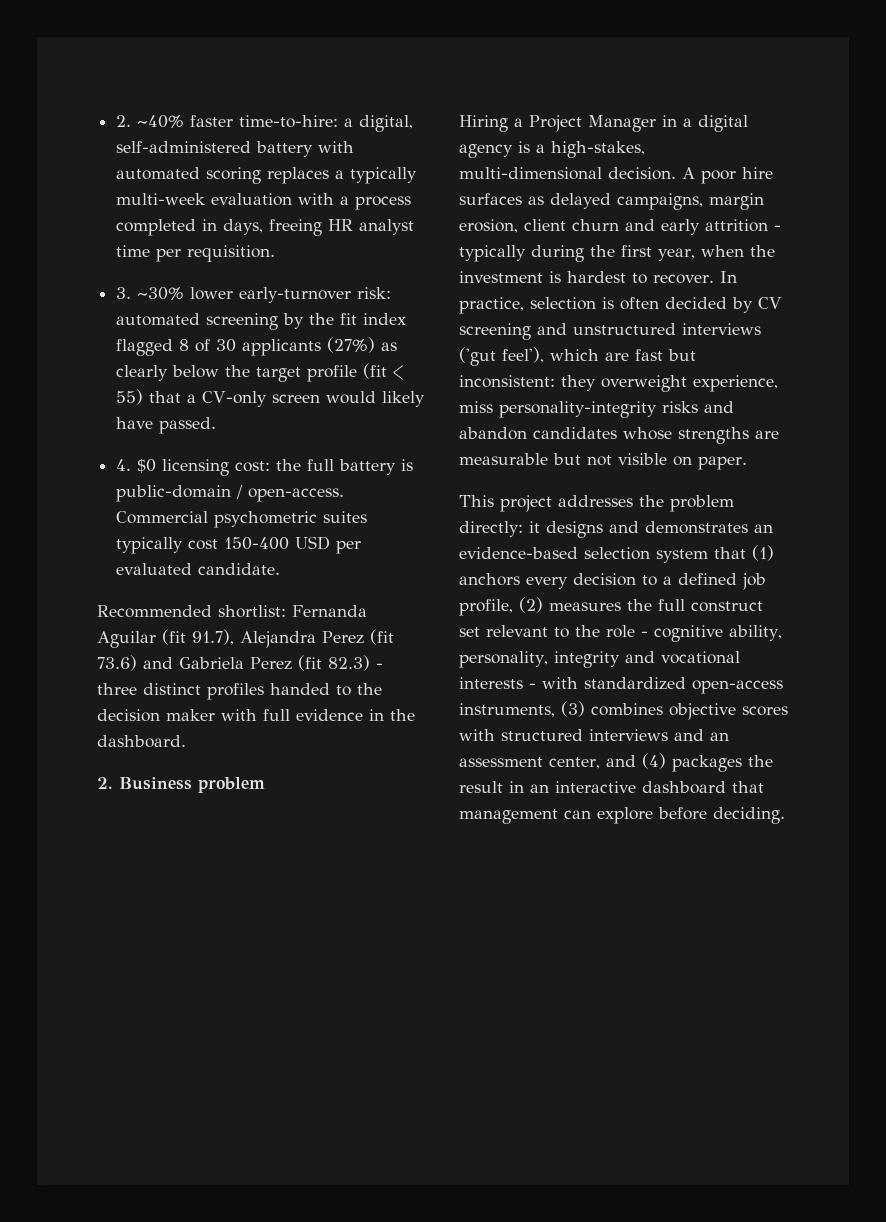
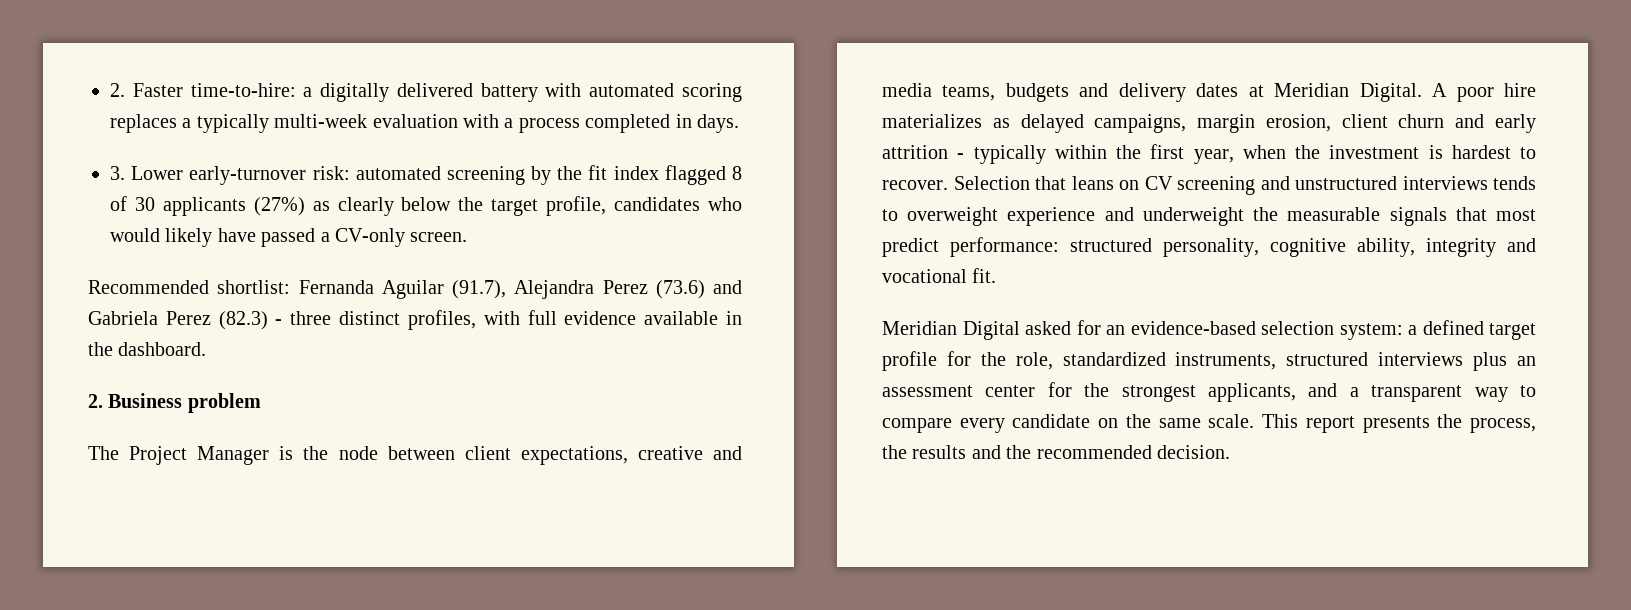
- 2. ~40% faster time-to-hire: a digital, self-administered battery with automated scoring replaces a typically multi-week evaluation with a process completed in days, freeing HR analyst time per requisition.
+ 2. Faster time-to-hire: a digitally delivered battery with automated scoring replaces a typically multi-week evaluation with a process completed in days.
- 3. ~30% lower early-turnover risk: automated screening by the fit index flagged 8 of 30 applicants (27%) as clearly below the target profile (fit < 55) that a CV-only screen would likely have passed.
- 4. $0 licensing cost: the full battery is public-domain / open-access. Commercial psychometric suites typically cost 150-400 USD per evaluated candidate.
- Recommended shortlist: Fernanda Aguilar (fit 91.7), Alejandra Perez (fit 73.6) and Gabriela Perez (fit 82.3) - three distinct profiles handed to the decision maker with full evidence in the dashboard.
+ 3. Lower early-turnover risk: automated screening by the fit index flagged 8 of 30 applicants (27%) as clearly below the target profile, candidates who would likely have passed a CV-only screen.
+ Recommended shortlist: Fernanda Aguilar (91.7), Alejandra Perez (73.6) and Gabriela Perez (82.3) - three distinct profiles, with full evidence available in the dashboard.
- Hiring a Project Manager in a digital agency is a high-stakes, multi-dimensional decision.
+ The Project Manager is the node between client expectations, creative and media teams, budgets and delivery dates at Meridian Digital.
- A poor hire surfaces as delayed campaigns, margin erosion, client churn and early attrition - typically during the first year, when the investment is hardest to recover.
+ A poor hire materializes as delayed campaigns, margin erosion, client churn and early attrition - typically within the first year, when the investment is hardest to recover.
- In practice, selection is often decided by CV screening and unstructured interviews ('gut feel'), which are fast but inconsistent: they overweight experience, miss personality-integrity risks and abandon candidates whose strengths are measurable but not visible on paper.
- This project addresses the problem directly: it designs and demonstrates an evidence-based selection system that (1) anchors every decision to a defined job profile, (2) measures the full construct set relevant to the role - cognitive ability, personality, integrity and vocational interests - with standardized open-access instruments, (3) combines objective scores with structured interviews and an assessment center, and (4) packages the result in an interactive dashboard that management can explore before deciding.
+ Selection that leans on CV screening and unstructured interviews tends to overweight experience and underweight the measurable signals that most predict performance: structured personality, cognitive ability, integrity and vocational fit.
+ Meridian Digital asked for an evidence-based selection system: a defined target profile for the role, standardized instruments, structured interviews plus an assessment center for the strongest applicants, and a transparent way to compare every candidate on the same scale. This report presents the process, the results and the recommended decision.

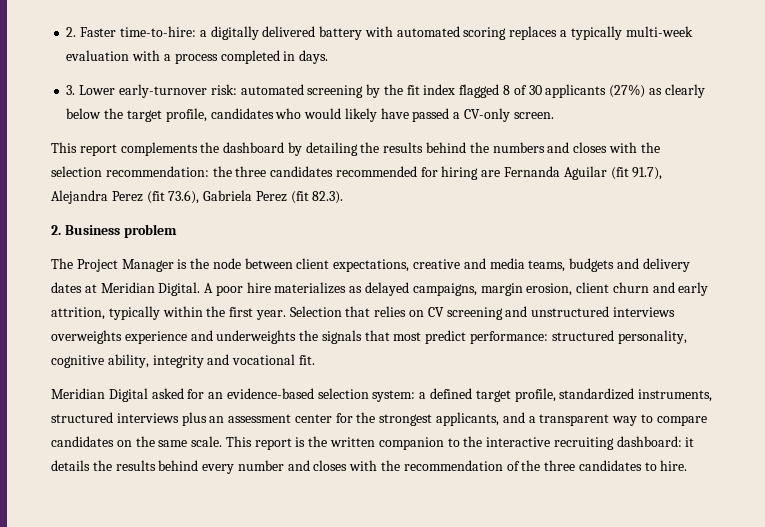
- Recommended shortlist: Fernanda Aguilar (91.7), Alejandra Perez (73.6) and Gabriela Perez (82.3) - three distinct profiles, with full evidence available in the dashboard.
+ This report complements the dashboard by detailing the results behind the numbers and closes with the selection recommendation: the three candidates recommended for hiring are Fernanda Aguilar (fit 91.7), Alejandra Perez (fit 73.6), Gabriela Perez (fit 82.3).
- A poor hire materializes as delayed campaigns, margin erosion, client churn and early attrition - typically within the first year, when the investment is hardest to recover.
+ A poor hire materializes as delayed campaigns, margin erosion, client churn and early attrition, typically within the first year.
- Selection that leans on CV screening and unstructured interviews tends to overweight experience and underweight the measurable signals that most predict performance: structured personality, cognitive ability, integrity and vocational fit.
+ Selection that relies on CV screening and unstructured interviews overweights experience and underweights the signals that most predict performance: structured personality, cognitive ability, integrity and vocational fit.
- Meridian Digital asked for an evidence-based selection system: a defined target profile for the role, standardized instruments, structured interviews plus an assessment center for the strongest applicants, and a transparent way to compare every candidate on the same scale.
+ Meridian Digital asked for an evidence-based selection system: a defined target profile, standardized instruments, structured interviews plus an assessment center for the strongest applicants, and a transparent way to compare candidates on the same scale.
- This report presents the process, the results and the recommended decision.
+ This report is the written companion to the interactive recruiting dashboard: it details the results behind every number and closes with the recommendation of the three candidates to hire.

